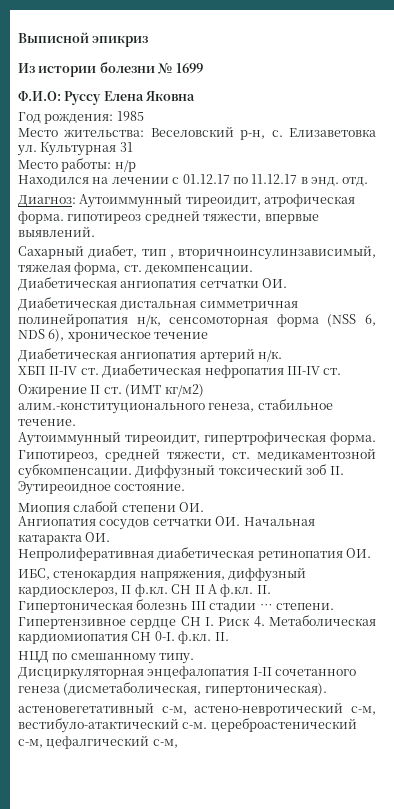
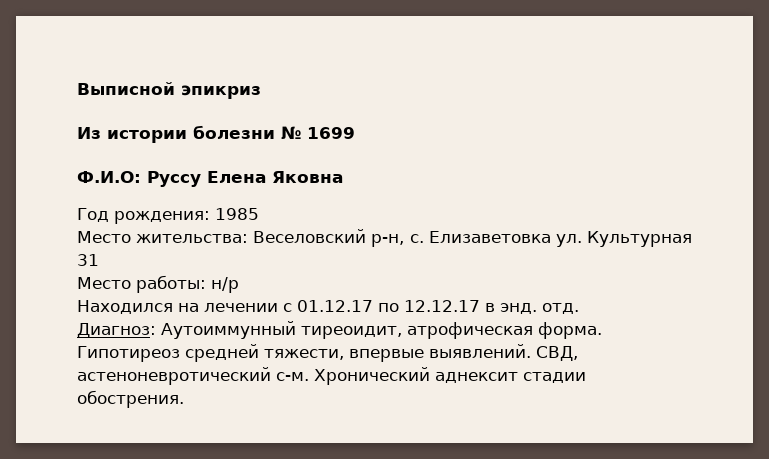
- Находился на лечении с 01.12.17 по 11.12.17 в энд. отд.
+ Находился на лечении с 01.12.17 по 12.12.17 в энд. отд.
- Диагноз: Аутоиммунный тиреоидит, атрофическая форма. гипотиреоз средней тяжести, впервые выявлений.
- Сахарный диабет, тип , вторичноинсулинзависимый, тяжелая форма, ст. декомпенсации.
- Диабетическая ангиопатия сетчатки ОИ.
- Диабетическая дистальная симметричная полинейропатия н/к, сенсомоторная форма (NSS 6, NDS 6), хроническое течение
- Диабетическая ангиопатия артерий н/к.
- ХБП II-IV ст. Диабетическая нефропатия III-IV ст.
- Ожирение II ст. (ИМТ кг/м2) алим.-конституционального генеза, стабильное течение.
- Аутоиммунный тиреоидит, гипертрофическая форма. Гипотиреоз, средней тяжести, ст. медикаментозной субкомпенсации. Диффузный токсический зоб II. Эутиреоидное состояние.
- Миопия слабой степени ОИ.
- Ангиопатия сосудов сетчатки ОИ. Начальная катаракта ОИ.
- Непролиферативная диабетическая ретинопатия ОИ.
- ИБС, стенокардия напряжения, диффузный кардиосклероз, II ф.кл. СН II А ф.кл. II. Гипертоническая болезнь III стадии … степени. Гипертензивное сердце СН I. Риск 4. Метаболическая кардиомиопатия СН 0-I. ф.кл. II.
- НЦД по смешанному типу.
- Дисциркуляторная энцефалопатия I-II сочетанного генеза (дисметаболическая, гипертоническая).
- астеновегетативный с-м, астено-невротический с-м, вестибуло-атактический с-м. цереброастенический с-м, цефалгический с-м,
+ Диагноз: Аутоиммунный тиреоидит, атрофическая форма. Гипотиреоз средней тяжести, впервые выявлений. СВД, астеноневротический с-м. Хронический аднексит стадии обострения.

